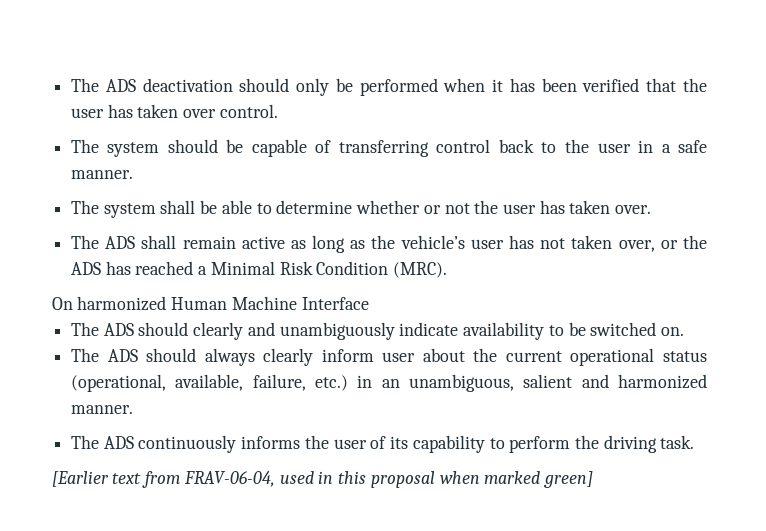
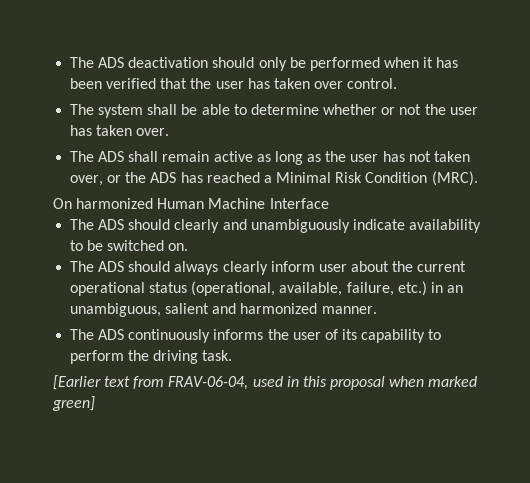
- The system should be capable of transferring control back to the user in a safe manner.
- The ADS shall remain active as long as the vehicle’s user has not taken over, or the ADS has reached a Minimal Risk Condition (MRC).
+ The ADS shall remain active as long as the user has not taken over, or the ADS has reached a Minimal Risk Condition (MRC).

